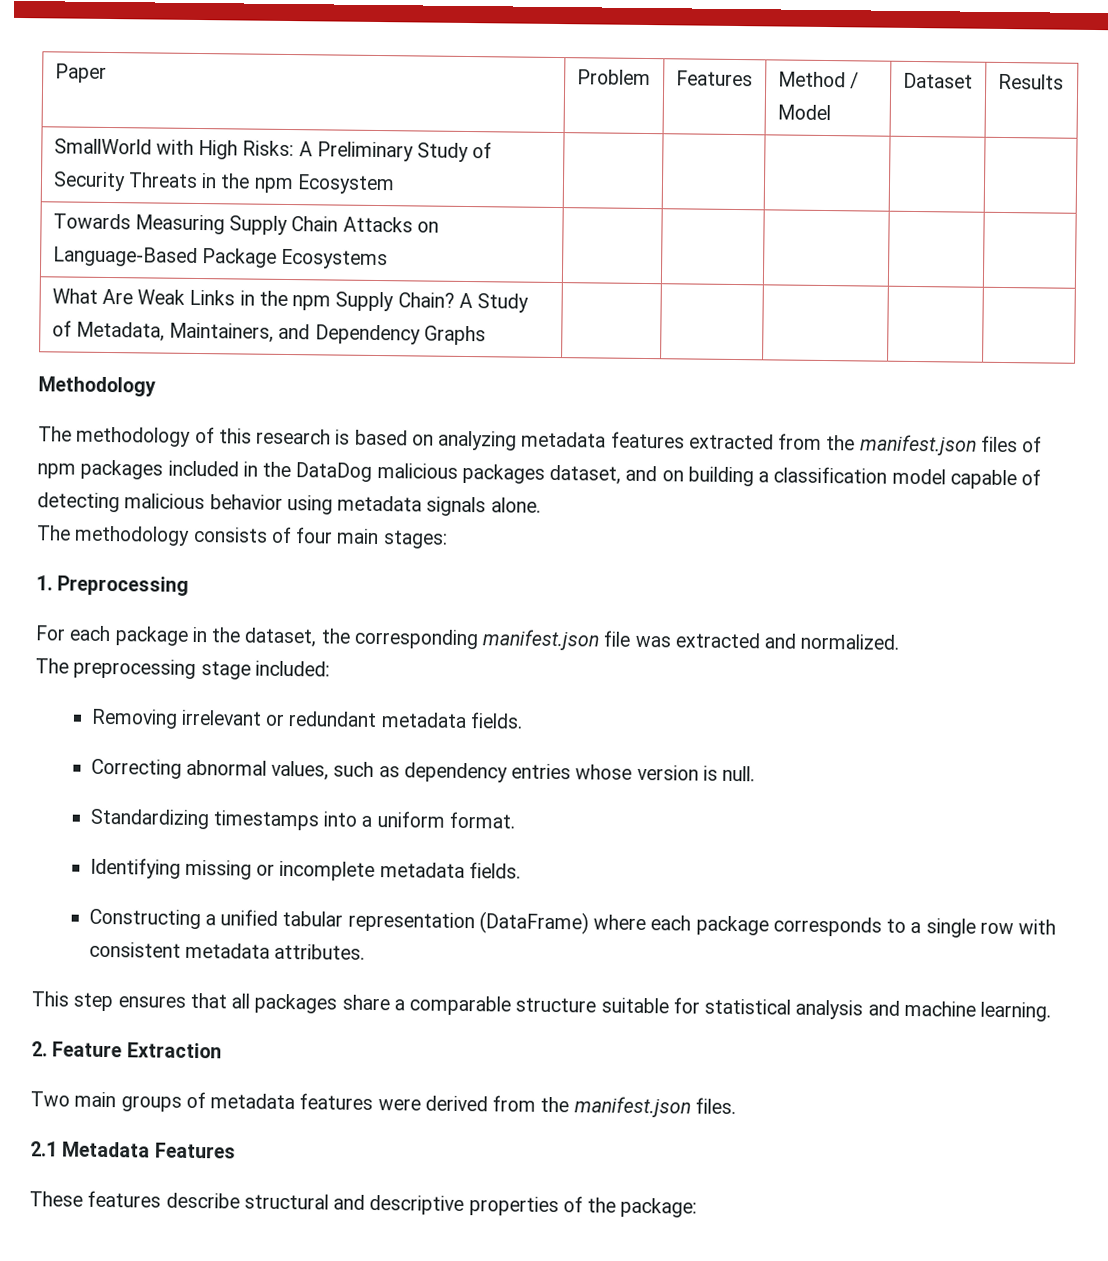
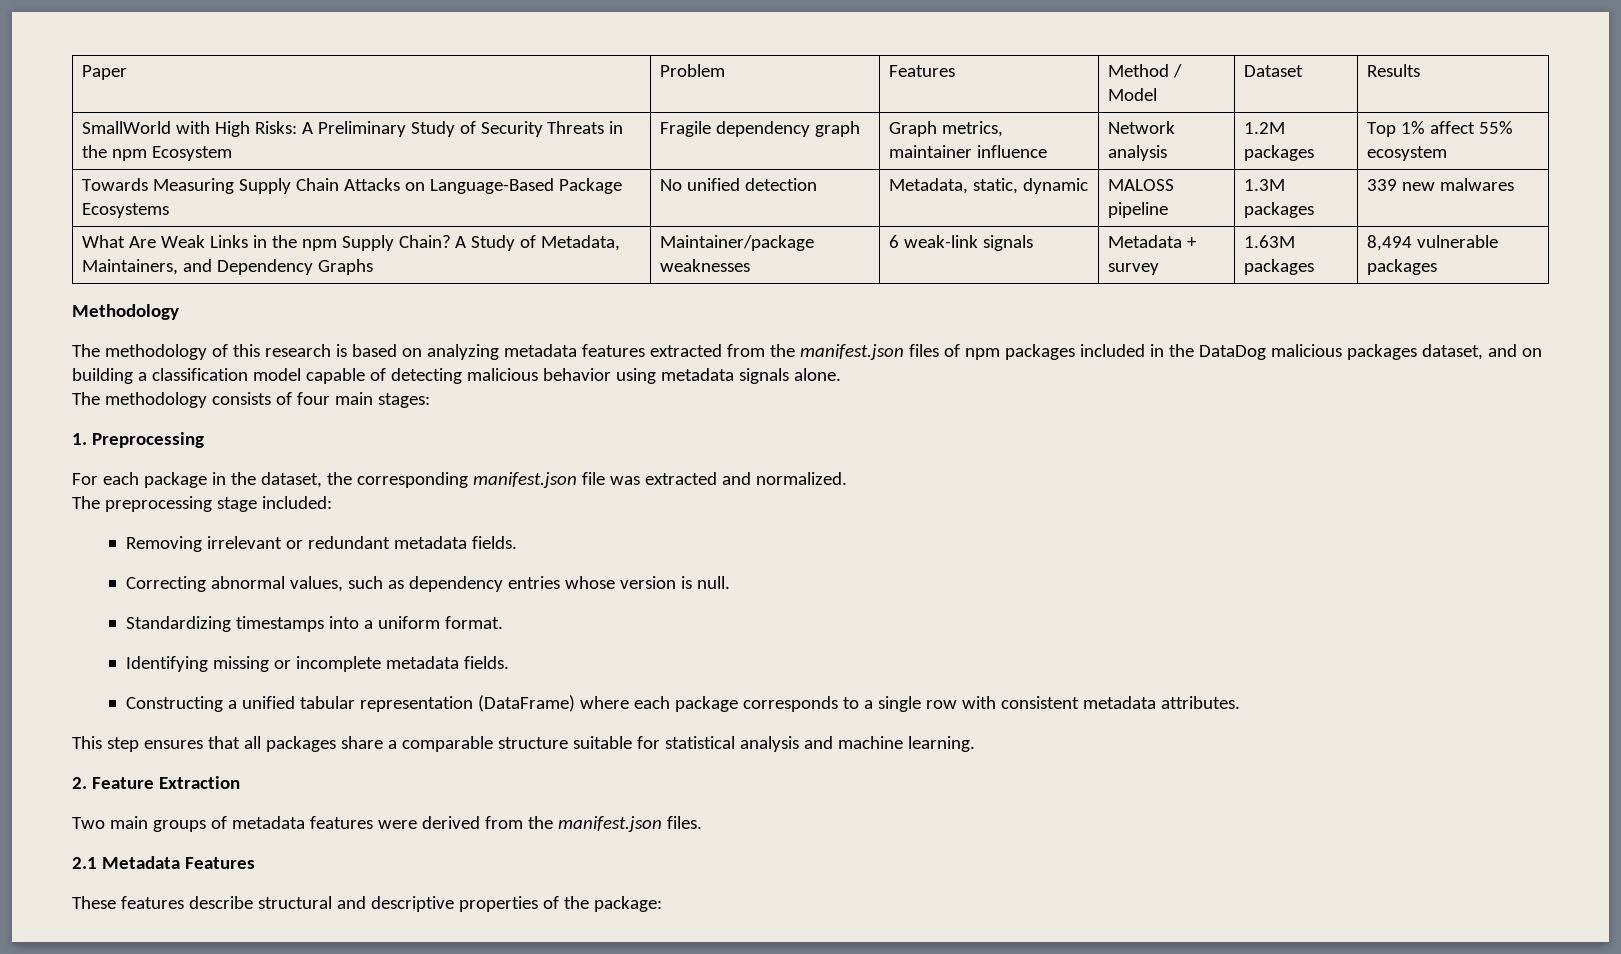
- SmallWorld with High Risks: A Preliminary Study of Security Threats in the npm Ecosystem | | | | |
+ SmallWorld with High Risks: A Preliminary Study of Security Threats in the npm Ecosystem | Fragile dependency graph | Graph metrics, maintainer influence | Network analysis | 1.2M packages | Top 1% affect 55% ecosystem
- Towards Measuring Supply Chain Attacks on Language-Based Package Ecosystems | | | | |
+ Towards Measuring Supply Chain Attacks on Language-Based Package Ecosystems | No unified detection | Metadata, static, dynamic | MALOSS pipeline | 1.3M packages | 339 new malwares
- What Are Weak Links in the npm Supply Chain? A Study of Metadata, Maintainers, and Dependency Graphs | | | | |
+ What Are Weak Links in the npm Supply Chain? A Study of Metadata, Maintainers, and Dependency Graphs | Maintainer/package weaknesses | 6 weak-link signals | Metadata + survey | 1.63M packages | 8,494 vulnerable packages

